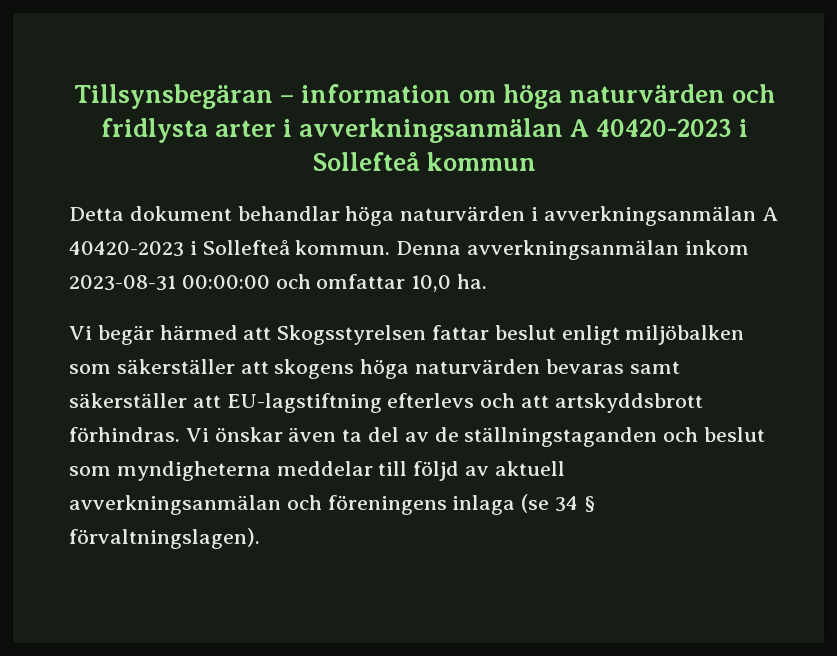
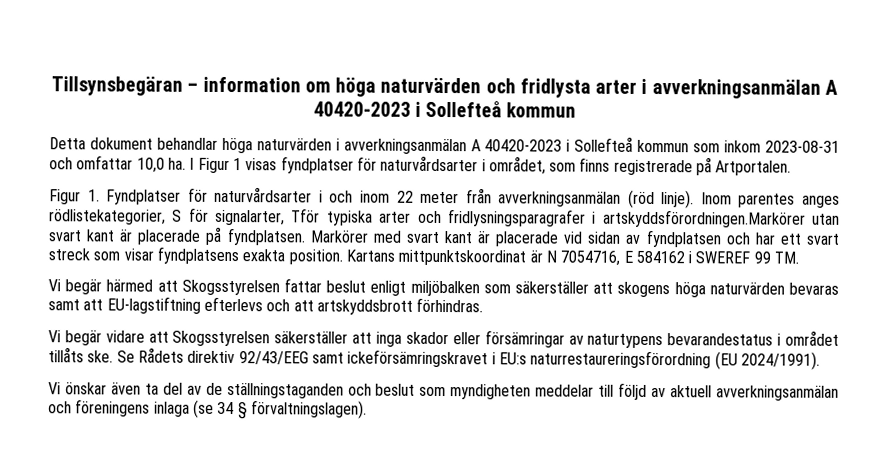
- Detta dokument behandlar höga naturvärden i avverkningsanmälan A 40420-2023 i Sollefteå kommun. Denna avverkningsanmälan inkom 2023-08-31 00:00:00 och omfattar 10,0 ha.
+ Detta dokument behandlar höga naturvärden i avverkningsanmälan A 40420-2023 i Sollefteå kommun som inkom 2023-08-31 och omfattar 10,0 ha. I Figur 1 visas fyndplatser för naturvårdsarter i området, som finns registrerade på Artportalen.
+ Figur 1. Fyndplatser för naturvårdsarter i och inom 22 meter från avverkningsanmälan (röd linje). Inom parentes anges rödlistekategorier, S för signalarter, Tför typiska arter och fridlysningsparagrafer i artskyddsförordningen.Markörer utan svart kant är placerade på fyndplatsen. Markörer med svart kant är placerade vid sidan av fyndplatsen och har ett svart streck som visar fyndplatsens exakta position. Kartans mittpunktskoordinat är N 7054716, E 584162 i SWEREF 99 TM.
- Vi begär härmed att Skogsstyrelsen fattar beslut enligt miljöbalken som säkerställer att skogens höga naturvärden bevaras samt säkerställer att EU-lagstiftning efterlevs och att artskyddsbrott förhindras. Vi önskar även ta del av de ställningstaganden och beslut som myndigheterna meddelar till följd av aktuell avverkningsanmälan och föreningens inlaga (se 34 § förvaltningslagen).
+ Vi begär härmed att Skogsstyrelsen fattar beslut enligt miljöbalken som säkerställer att skogens höga naturvärden bevaras samt att EU-lagstiftning efterlevs och att artskyddsbrott förhindras.
+ Vi begär vidare att Skogsstyrelsen säkerställer att inga skador eller försämringar av naturtypens bevarandestatus i området tillåts ske. Se Rådets direktiv 92/43/EEG samt ickeförsämringskravet i EU:s naturrestaureringsförordning (EU 2024/1991).
+ Vi önskar även ta del av de ställningstaganden och beslut som myndigheten meddelar till följd av aktuell avverkningsanmälan och föreningens inlaga (se 34 § förvaltningslagen).

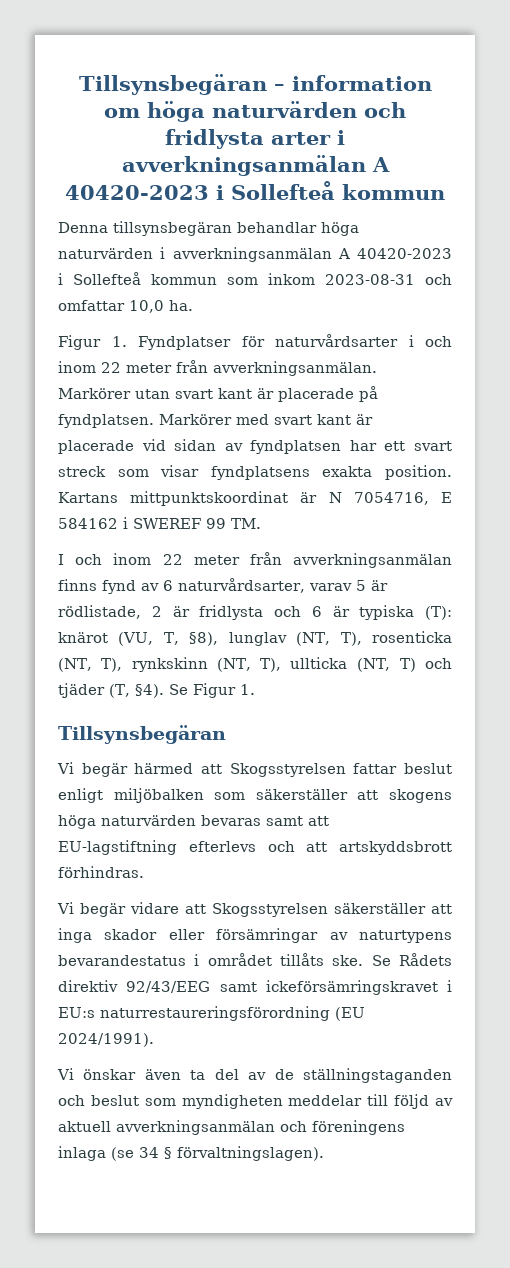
- Detta dokument behandlar höga naturvärden i avverkningsanmälan A 40420-2023 i Sollefteå kommun som inkom 2023-08-31 och omfattar 10,0 ha. I Figur 1 visas fyndplatser för naturvårdsarter i området, som finns registrerade på Artportalen.
+ Denna tillsynsbegäran behandlar höga naturvärden i avverkningsanmälan A 40420-2023 i Sollefteå kommun som inkom 2023-08-31 och omfattar 10,0 ha.
- Figur 1. Fyndplatser för naturvårdsarter i och inom 22 meter från avverkningsanmälan (röd linje). Inom parentes anges rödlistekategorier, S för signalarter, Tför typiska arter och fridlysningsparagrafer i artskyddsförordningen.Markörer utan svart kant är placerade på fyndplatsen.
+ Figur 1. Fyndplatser för naturvårdsarter i och inom 22 meter från avverkningsanmälan. Markörer utan svart kant är placerade på fyndplatsen.
- Markörer med svart kant är placerade vid sidan av fyndplatsen och har ett svart streck som visar fyndplatsens exakta position.
+ Markörer med svart kant är placerade vid sidan av fyndplatsen har ett svart streck som visar fyndplatsens exakta position.
+ I och inom 22 meter från avverkningsanmälan finns fynd av 6 naturvårdsarter, varav 5 är rödlistade, 2 är fridlysta och 6 är typiska (T): knärot (VU, T, §8), lunglav (NT, T), rosenticka (NT, T), rynkskinn (NT, T), ullticka (NT, T) och tjäder (T, §4). Se Figur 1.
+ Tillsynsbegäran

